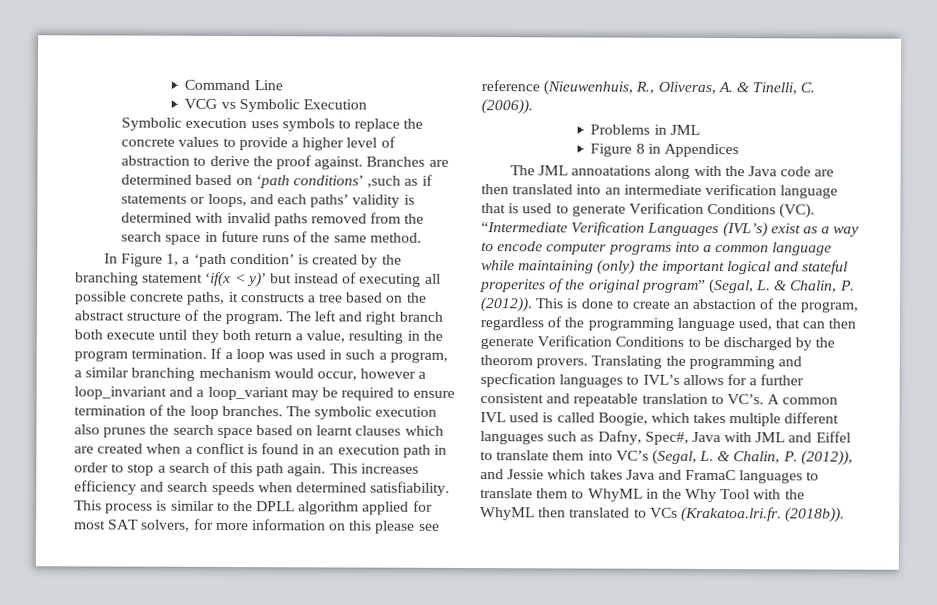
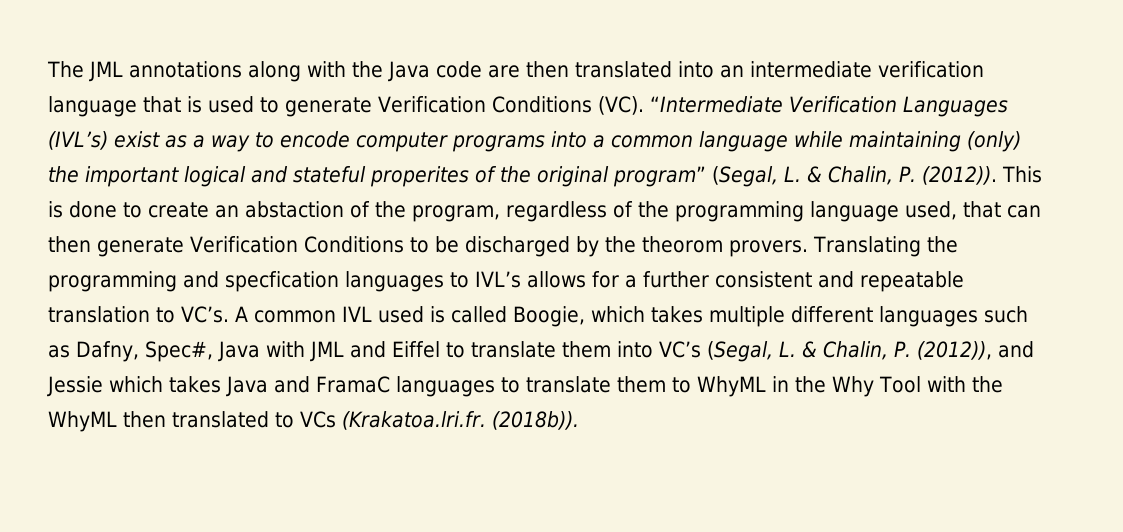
- Command Line
- VCG vs Symbolic Execution
- Symbolic execution uses symbols to replace the concrete values to provide a higher level of abstraction to derive the proof against. Branches are determined based on ‘path conditions’ ,such as if statements or loops, and each paths’ validity is determined with invalid paths removed from the search space in future runs of the same method.
- In Figure 1, a ‘path condition’ is created by the branching statement ‘if(x < y)’ but instead of executing all possible concrete paths, it constructs a tree based on the abstract structure of the program. The left and right branch both execute until they both return a value, resulting in the program termination. If a loop was used in such a program, a similar branching mechanism would occur, however a loop_invariant and a loop_variant may be required to ensure termination of the loop branches. The symbolic execution also prunes the search space based on learnt clauses which are created when a conflict is found in an execution path in order to stop a search of this path again. This increases efficiency and search speeds when determined satisfiability. This process is similar to the DPLL algorithm applied for most SAT solvers, for more information on this please see reference (Nieuwenhuis, R., Oliveras, A. & Tinelli, C. (2006)).
- Problems in JML
- Figure 8 in Appendices
- The JML annoatations along with the Java code are then translated into an intermediate verification language that is used to generate Verification Conditions (VC). “Intermediate Verification Languages (IVL’s) exist as a way to encode computer programs into a common language while maintaining (only) the important logical and stateful properites of the original program” (Segal, L. & Chalin, P. (2012)).
+ The JML annotations along with the Java code are then translated into an intermediate verification language that is used to generate Verification Conditions (VC). “Intermediate Verification Languages (IVL’s) exist as a way to encode computer programs into a common language while maintaining (only) the important logical and stateful properites of the original program” (Segal, L. & Chalin, P. (2012)).

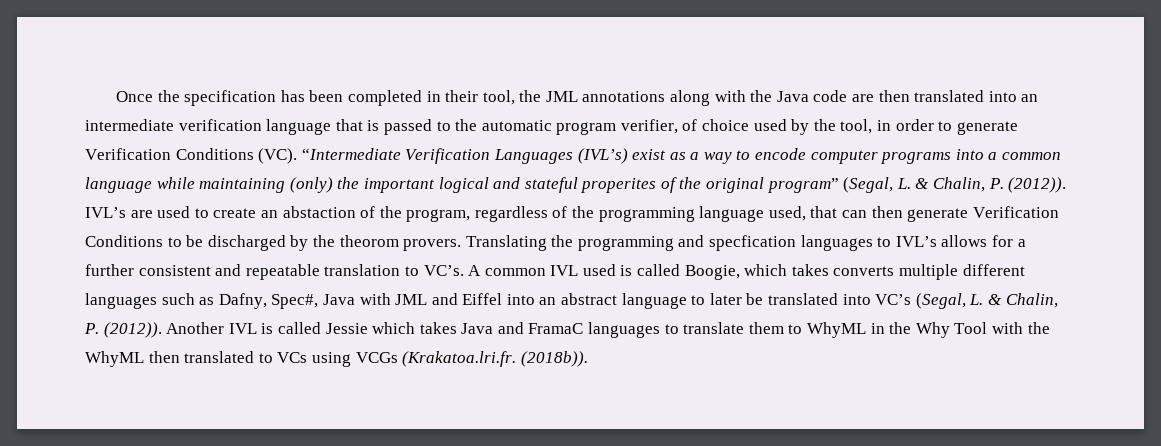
- The JML annotations along with the Java code are then translated into an intermediate verification language that is used to generate Verification Conditions (VC). “Intermediate Verification Languages (IVL’s) exist as a way to encode computer programs into a common language while maintaining (only) the important logical and stateful properites of the original program” (Segal, L. & Chalin, P. (2012)).
+ Once the specification has been completed in their tool, the JML annotations along with the Java code are then translated into an intermediate verification language that is passed to the automatic program verifier, of choice used by the tool, in order to generate Verification Conditions (VC). “Intermediate Verification Languages (IVL’s) exist as a way to encode computer programs into a common language while maintaining (only) the important logical and stateful properites of the original program” (Segal, L. & Chalin, P. (2012)).
- This is done to create an abstaction of the program, regardless of the programming language used, that can then generate Verification Conditions to be discharged by the theorom provers.
+ IVL’s are used to create an abstaction of the program, regardless of the programming language used, that can then generate Verification Conditions to be discharged by the theorom provers.
- A common IVL used is called Boogie, which takes multiple different languages such as Dafny, Spec#, Java with JML and Eiffel to translate them into VC’s (Segal, L. & Chalin, P. (2012)), and Jessie which takes Java and FramaC languages to translate them to WhyML in the Why Tool with the WhyML then translated to VCs (Krakatoa.lri.fr. (2018b)).
+ A common IVL used is called Boogie, which takes converts multiple different languages such as Dafny, Spec#, Java with JML and Eiffel into an abstract language to later be translated into VC’s (Segal, L. & Chalin, P. (2012)). Another IVL is called Jessie which takes Java and FramaC languages to translate them to WhyML in the Why Tool with the WhyML then translated to VCs using VCGs (Krakatoa.lri.fr. (2018b)).

